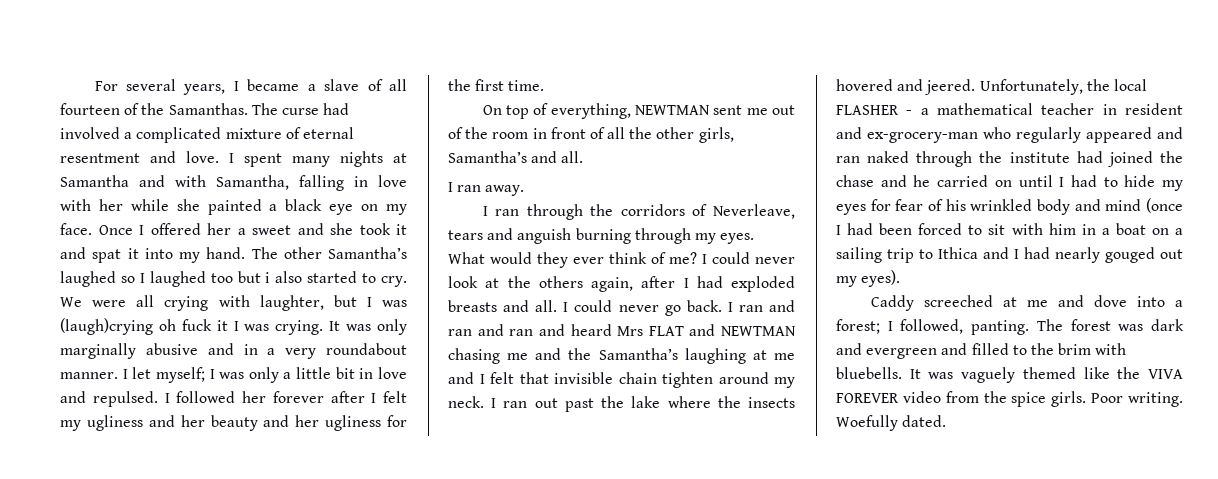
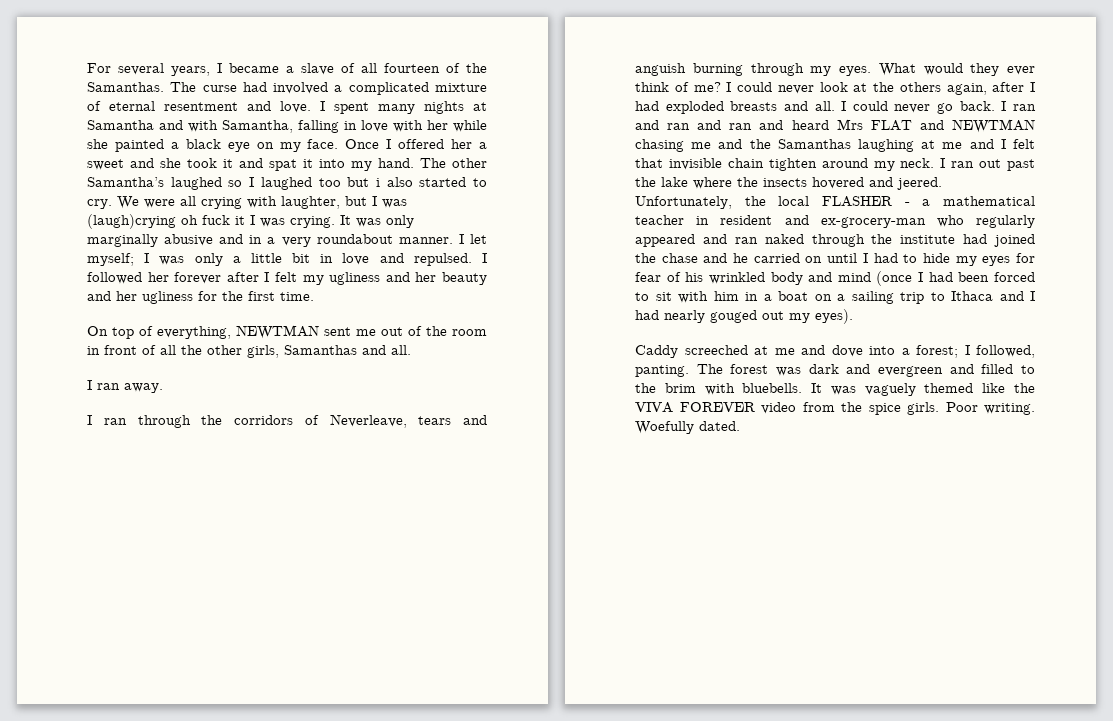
- On top of everything, NEWTMAN sent me out of the room in front of all the other girls, Samantha’s and all.
+ On top of everything, NEWTMAN sent me out of the room in front of all the other girls, Samanthas and all.
- I ran and ran and ran and heard Mrs FLAT and NEWTMAN chasing me and the Samantha’s laughing at me and I felt that invisible chain tighten around my neck.
+ I ran and ran and ran and heard Mrs FLAT and NEWTMAN chasing me and the Samanthas laughing at me and I felt that invisible chain tighten around my neck.
- Unfortunately, the local FLASHER - a mathematical teacher in resident and ex-grocery-man who regularly appeared and ran naked through the institute had joined the chase and he carried on until I had to hide my eyes for fear of his wrinkled body and mind (once I had been forced to sit with him in a boat on a sailing trip to Ithica and I had nearly gouged out my eyes).
+ Unfortunately, the local FLASHER - a mathematical teacher in resident and ex-grocery-man who regularly appeared and ran naked through the institute had joined the chase and he carried on until I had to hide my eyes for fear of his wrinkled body and mind (once I had been forced to sit with him in a boat on a sailing trip to Ithaca and I had nearly gouged out my eyes).

